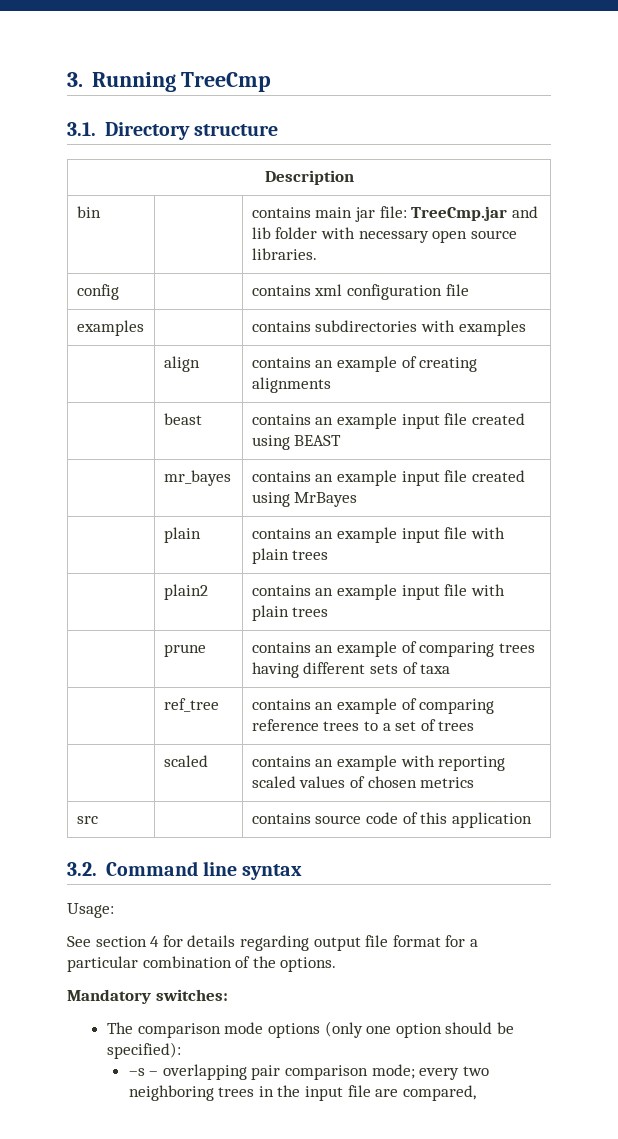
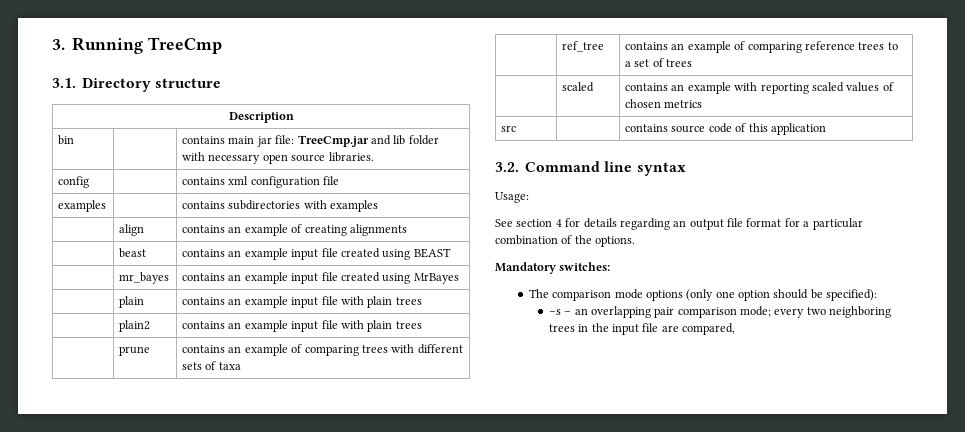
- | prune | contains an example of comparing trees having different sets of taxa
+ | prune | contains an example of comparing trees with different sets of taxa
- See section 4 for details regarding output file format for a particular combination of the options.
+ See section 4 for details regarding an output file format for a particular combination of the options.
- –s – overlapping pair comparison mode; every two neighboring trees in the input file are compared,
+ –s – an overlapping pair comparison mode; every two neighboring trees in the input file are compared,

